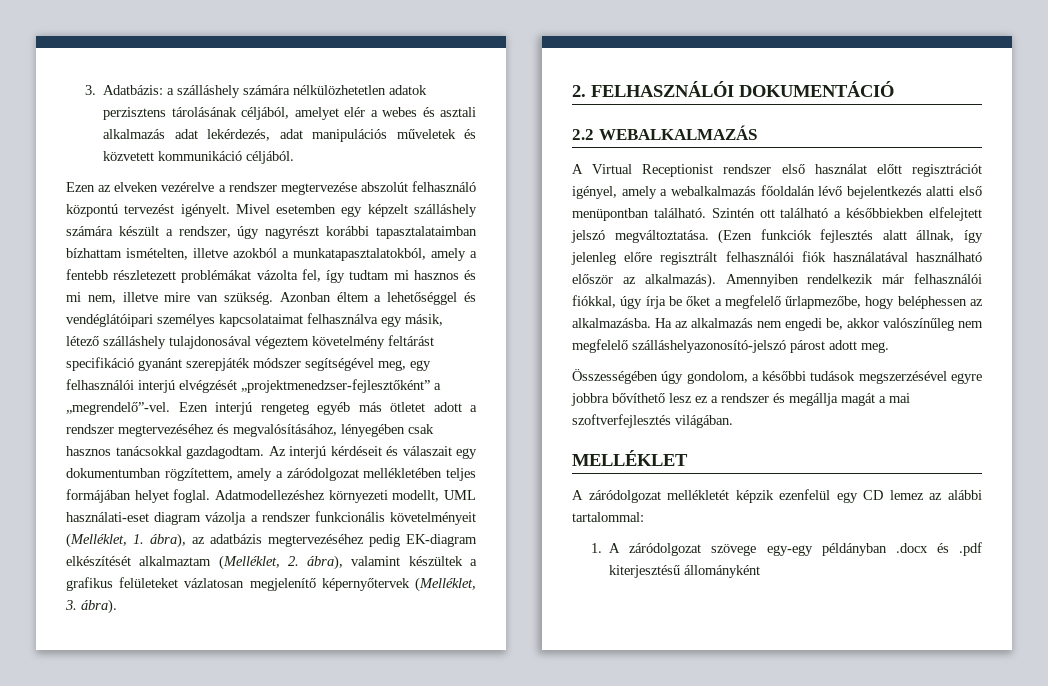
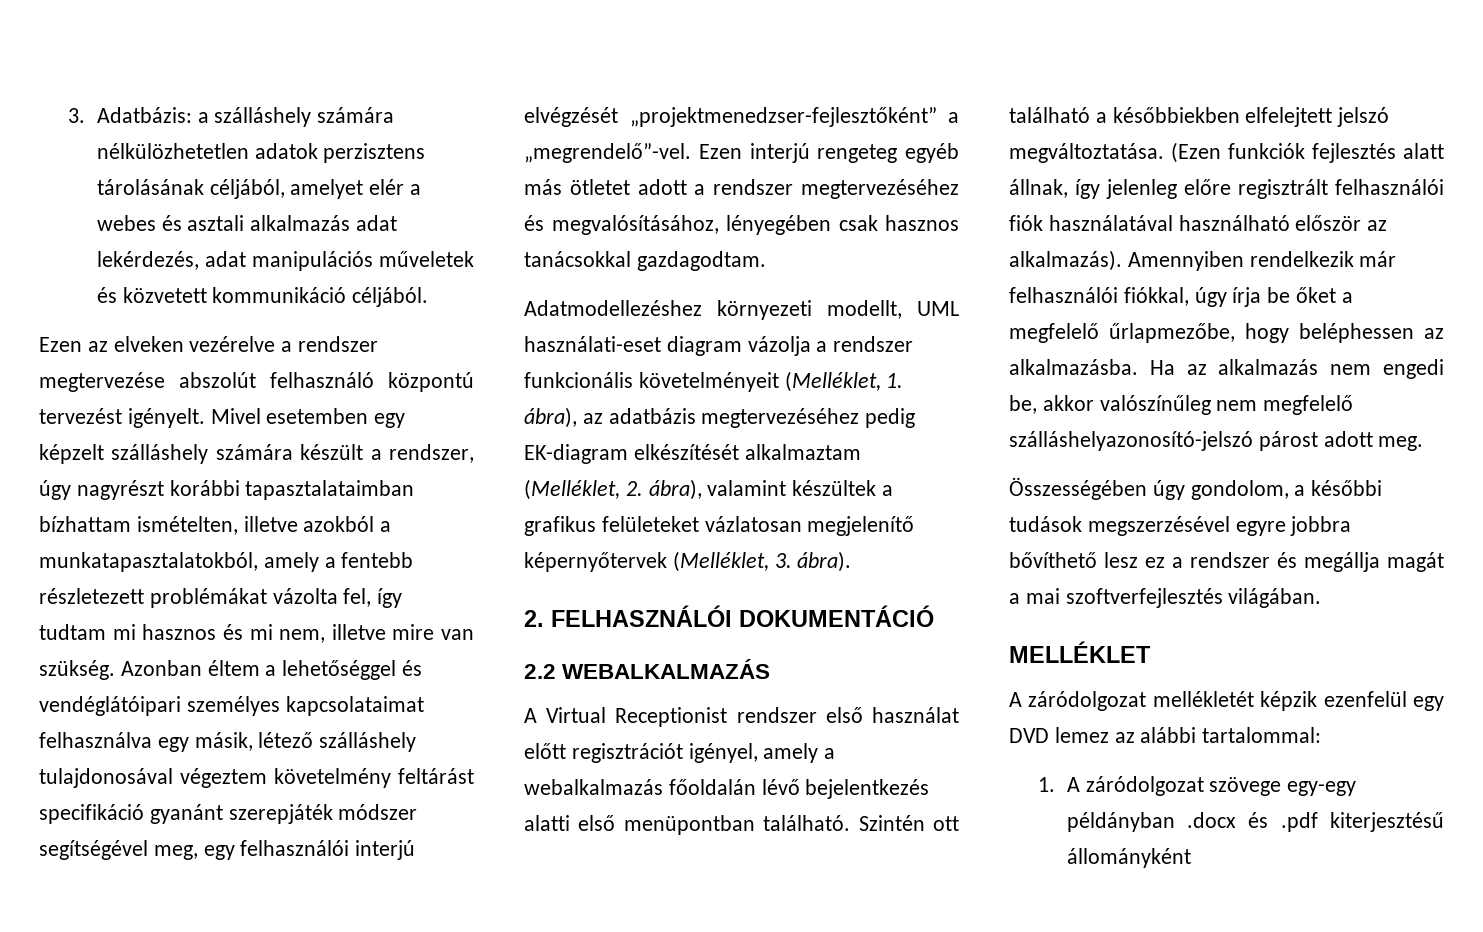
- Ezen interjú rengeteg egyéb más ötletet adott a rendszer megtervezéséhez és megvalósításához, lényegében csak hasznos tanácsokkal gazdagodtam. Az interjú kérdéseit és válaszait egy dokumentumban rögzítettem, amely a záródolgozat mellékletében teljes formájában helyet foglal. Adatmodellezéshez környezeti modellt, UML használati-eset diagram vázolja a rendszer funkcionális követelményeit (Melléklet, 1. ábra), az adatbázis megtervezéséhez pedig EK-diagram elkészítését alkalmaztam (Melléklet, 2. ábra), valamint készültek a grafikus felületeket vázlatosan megjelenítő képernyőtervek (Melléklet, 3. ábra).
+ Ezen interjú rengeteg egyéb más ötletet adott a rendszer megtervezéséhez és megvalósításához, lényegében csak hasznos tanácsokkal gazdagodtam.
+ Adatmodellezéshez környezeti modellt, UML használati-eset diagram vázolja a rendszer funkcionális követelményeit (Melléklet, 1. ábra), az adatbázis megtervezéséhez pedig EK-diagram elkészítését alkalmaztam (Melléklet, 2. ábra), valamint készültek a grafikus felületeket vázlatosan megjelenítő képernyőtervek (Melléklet, 3. ábra).
- A záródolgozat mellékletét képzik ezenfelül egy CD lemez az alábbi tartalommal:
+ A záródolgozat mellékletét képzik ezenfelül egy DVD lemez az alábbi tartalommal:

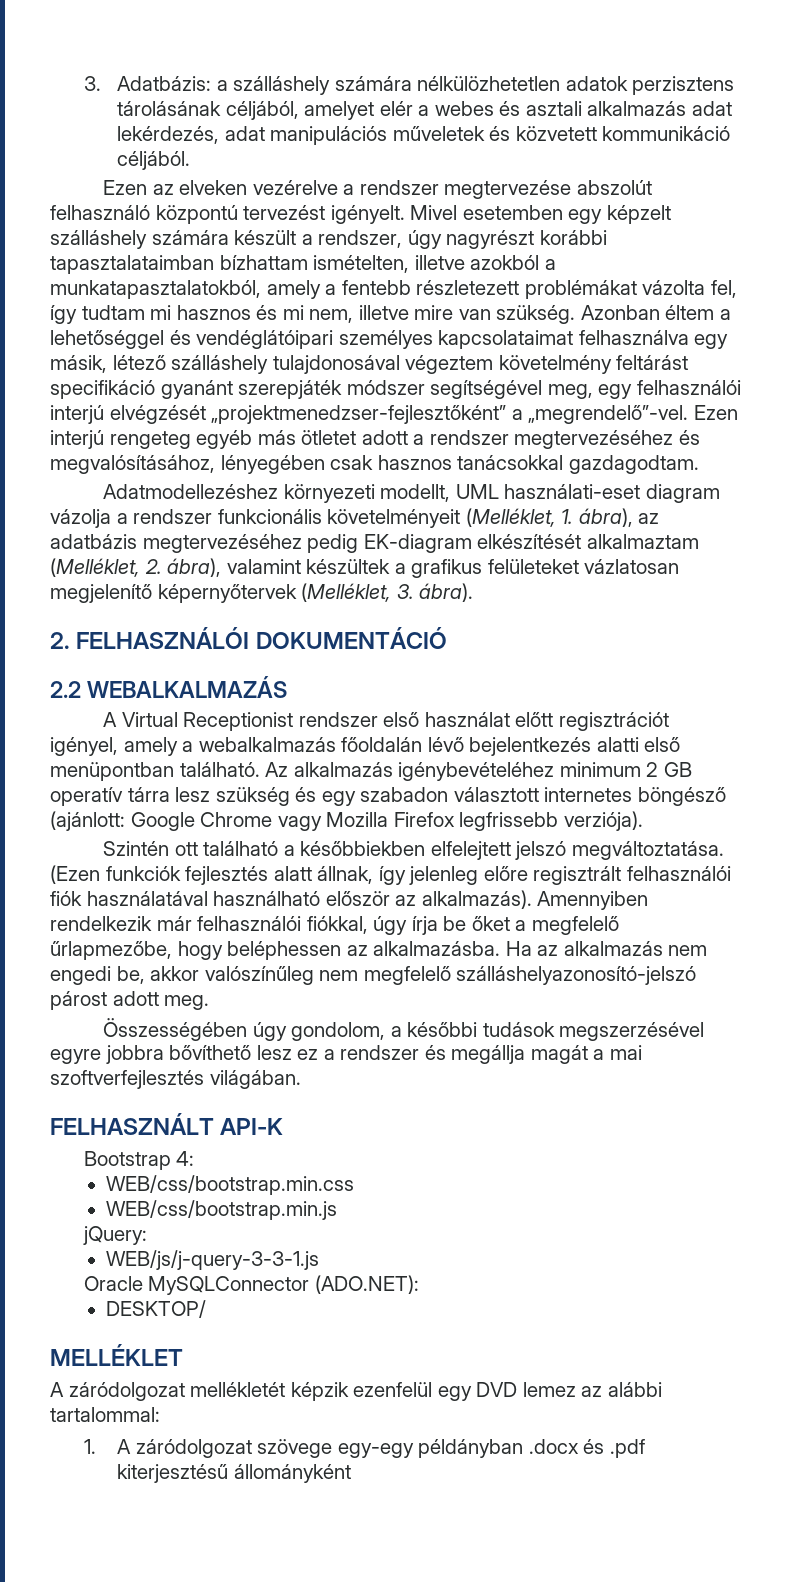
- A Virtual Receptionist rendszer első használat előtt regisztrációt igényel, amely a webalkalmazás főoldalán lévő bejelentkezés alatti első menüpontban található. Szintén ott található a későbbiekben elfelejtett jelszó megváltoztatása.
+ A Virtual Receptionist rendszer első használat előtt regisztrációt igényel, amely a webalkalmazás főoldalán lévő bejelentkezés alatti első menüpontban található. Az alkalmazás igénybevételéhez minimum 2 GB operatív tárra lesz szükség és egy szabadon választott internetes böngésző (ajánlott: Google Chrome vagy Mozilla Firefox legfrissebb verziója).
+ Szintén ott található a későbbiekben elfelejtett jelszó megváltoztatása.
+ FELHASZNÁLT API-K
+ Bootstrap 4:
+ WEB/css/bootstrap.min.css
+ WEB/css/bootstrap.min.js
+ jQuery:
+ WEB/js/j-query-3-3-1.js
+ Oracle MySQLConnector (ADO.NET):
+ DESKTOP/

